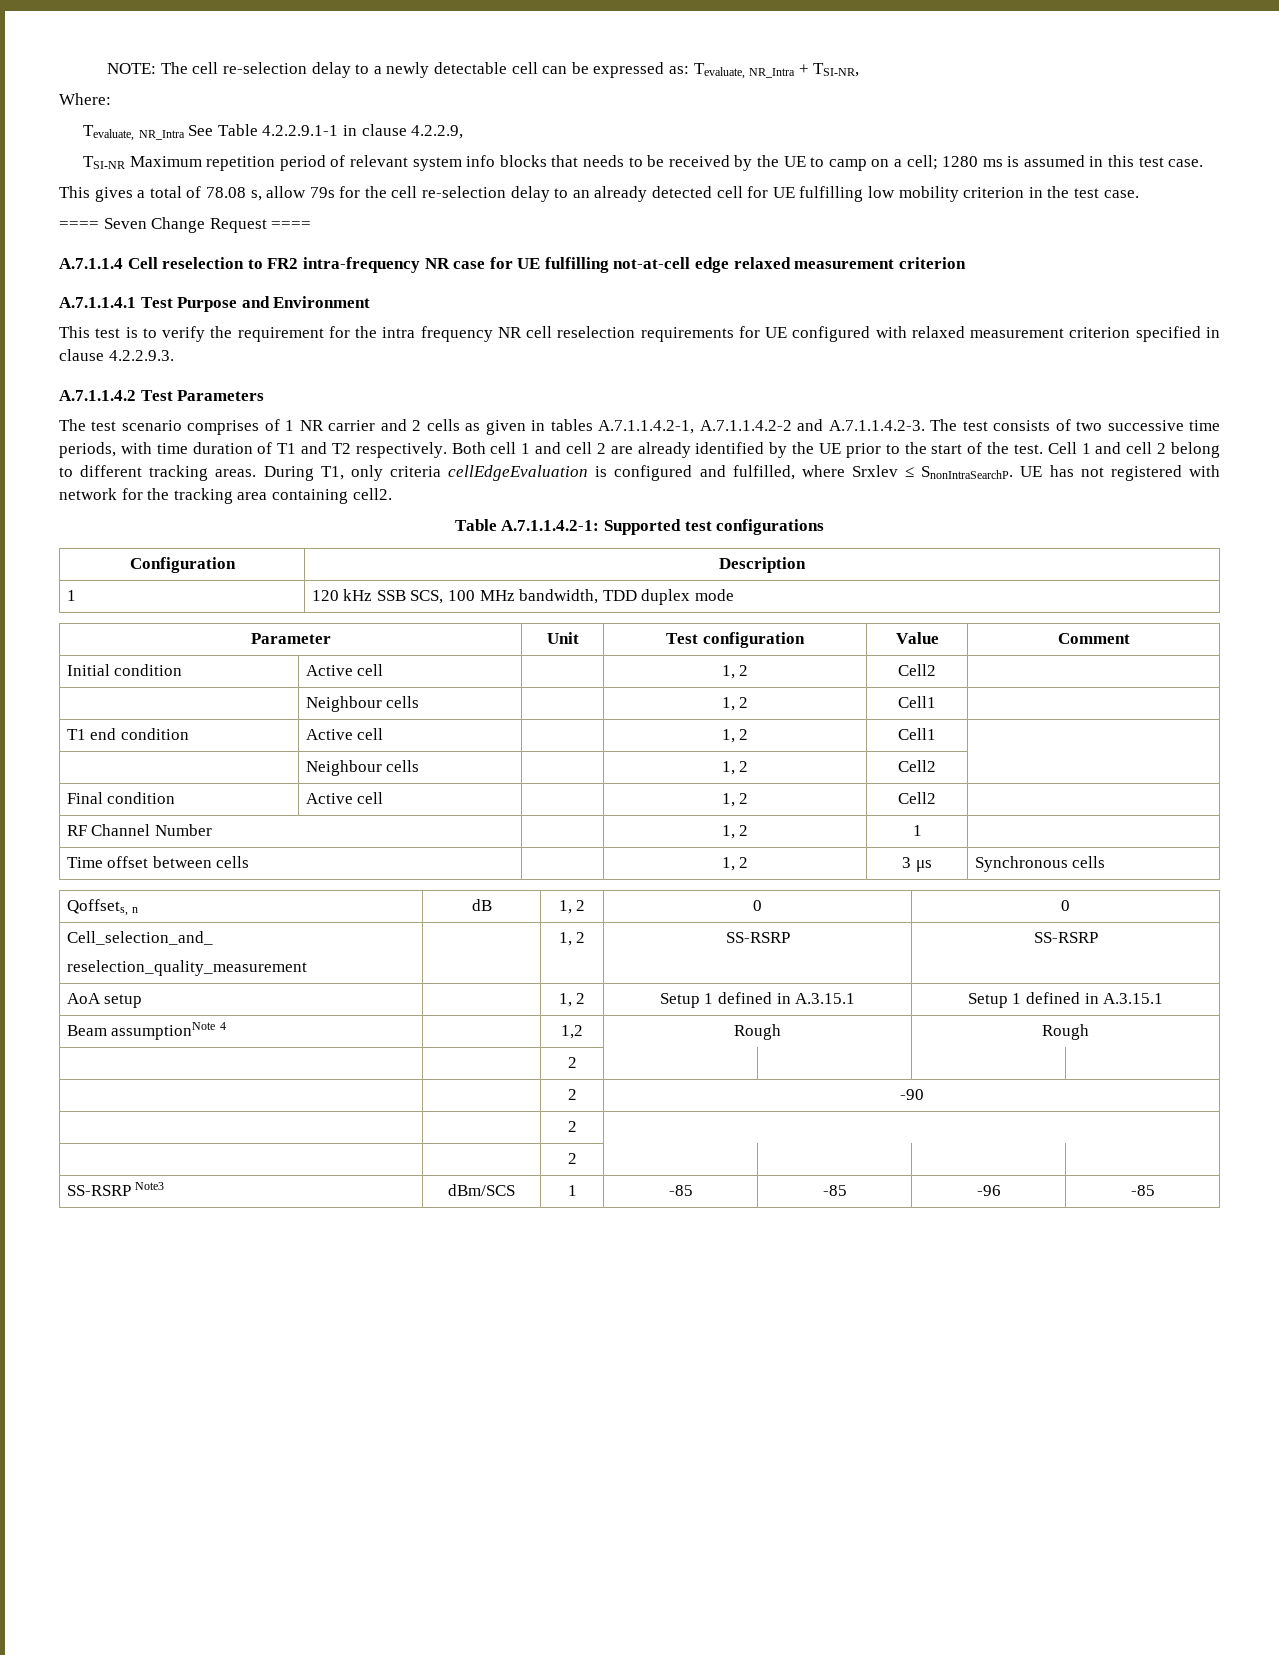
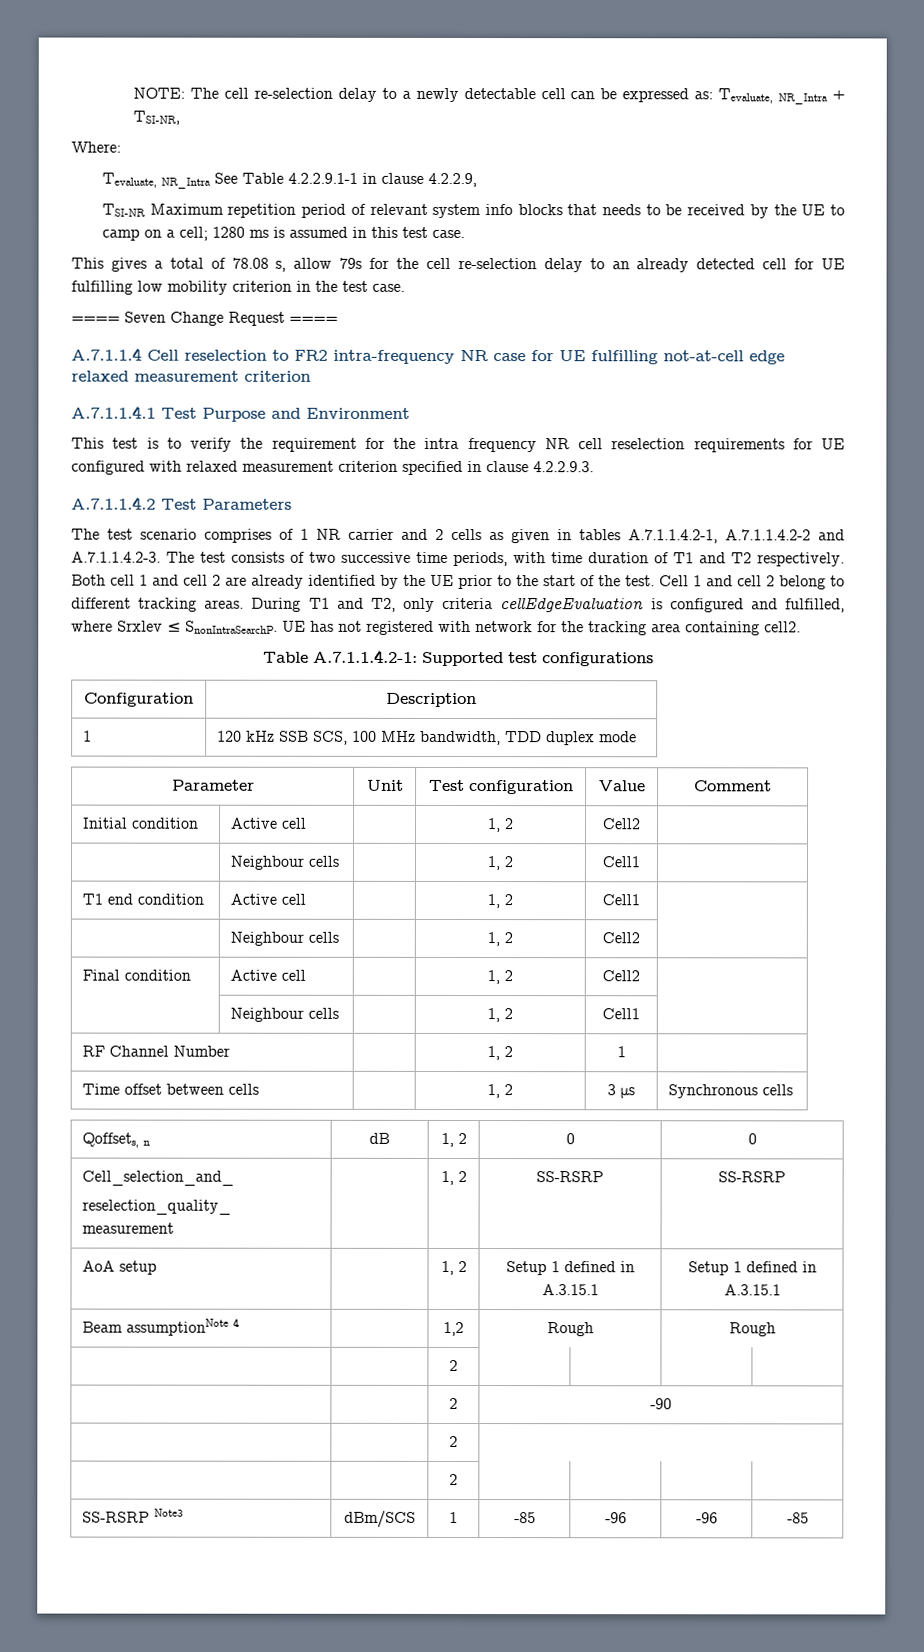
- During T1, only criteria cellEdgeEvaluation is configured and fulfilled, where Srxlev ≤ SnonIntraSearchP.
+ During T1 and T2, only criteria cellEdgeEvaluation is configured and fulfilled, where Srxlev ≤ SnonIntraSearchP.
  Final condition | Active cell | | 1, 2 | Cell2 |
+ | Neighbour cells | | 1, 2 | Cell1 |
- SS-RSRP Note3 | dBm/SCS | 1 | -85 | -85 | -96 | -85
+ SS-RSRP Note3 | dBm/SCS | 1 | -85 | -96 | -96 | -85

